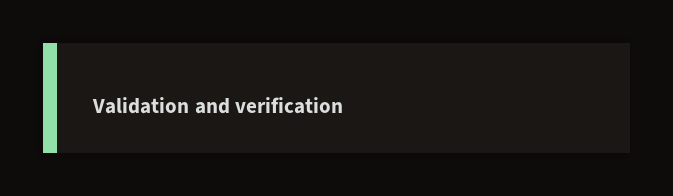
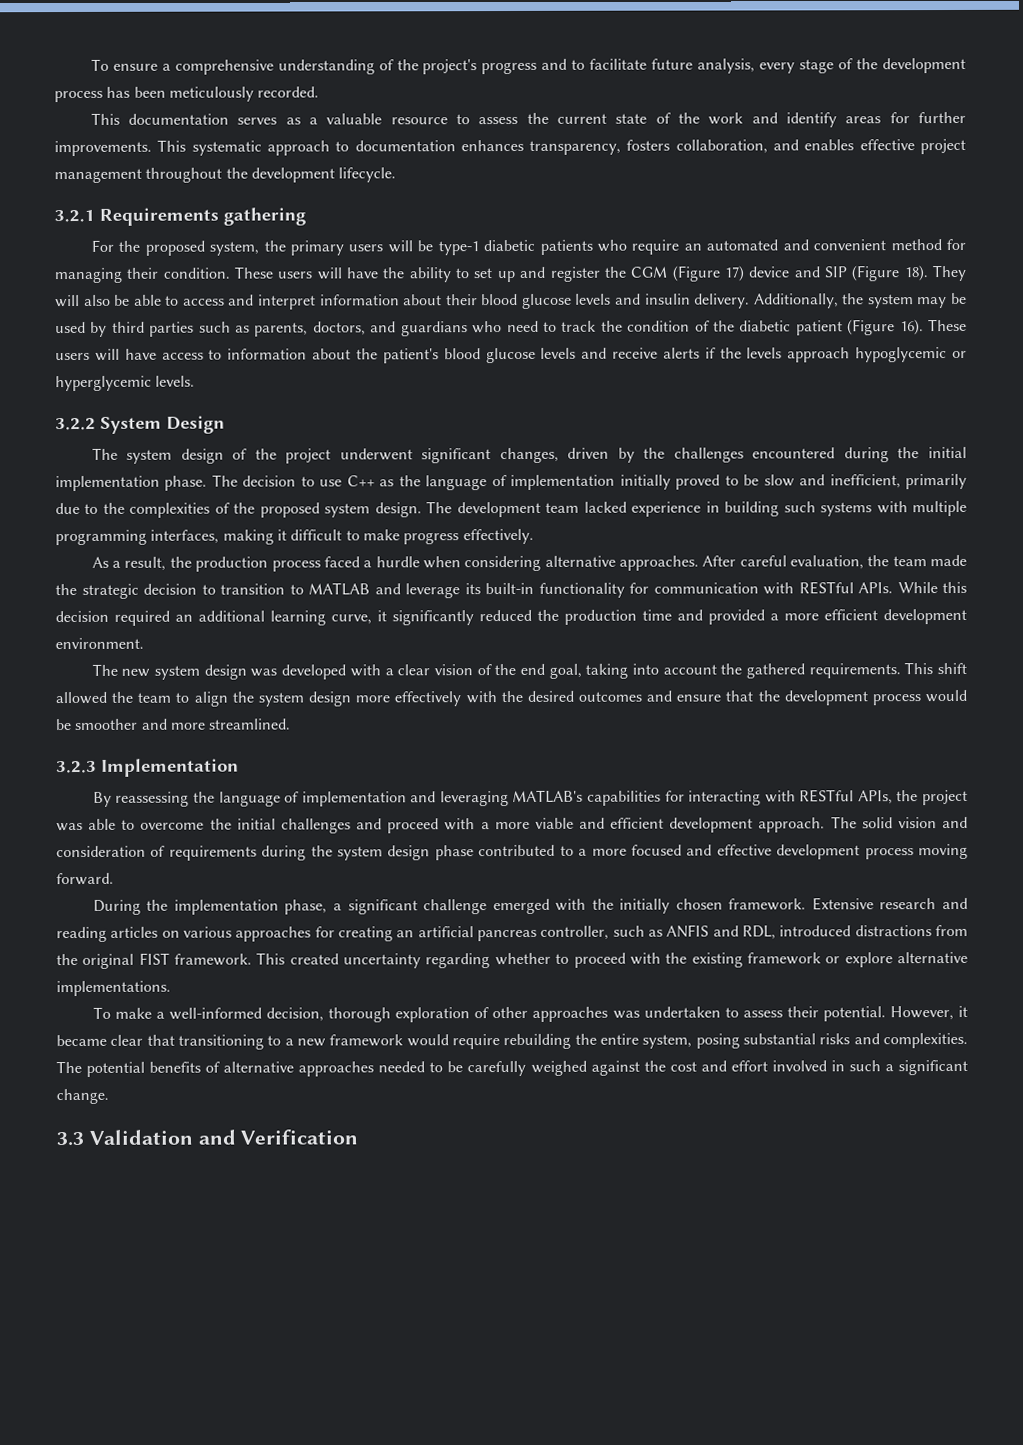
- Validation and verification
+ To ensure a comprehensive understanding of the project's progress and to facilitate future analysis, every stage of the development process has been meticulously recorded.
+ This documentation serves as a valuable resource to assess the current state of the work and identify areas for further improvements. This systematic approach to documentation enhances transparency, fosters collaboration, and enables effective project management throughout the development lifecycle.
+ 3.2.1 Requirements gathering
+ For the proposed system, the primary users will be type-1 diabetic patients who require an automated and convenient method for managing their condition. These users will have the ability to set up and register the CGM (Figure 17) device and SIP (Figure 18). They will also be able to access and interpret information about their blood glucose levels and insulin delivery. Additionally, the system may be used by third parties such as parents, doctors, and guardians who need to track the condition of the diabetic patient (Figure 16). These users will have access to information about the patient's blood glucose levels and receive alerts if the levels approach hypoglycemic or hyperglycemic levels.
+ 3.2.2 System Design
+ The system design of the project underwent significant changes, driven by the challenges encountered during the initial implementation phase. The decision to use C++ as the language of implementation initially proved to be slow and inefficient, primarily due to the complexities of the proposed system design. The development team lacked experience in building such systems with multiple programming interfaces, making it difficult to make progress effectively.
+ As a result, the production process faced a hurdle when considering alternative approaches. After careful evaluation, the team made the strategic decision to transition to MATLAB and leverage its built-in functionality for communication with RESTful APIs. While this decision required an additional learning curve, it significantly reduced the production time and provided a more efficient development environment.
+ The new system design was developed with a clear vision of the end goal, taking into account the gathered requirements. This shift allowed the team to align the system design more effectively with the desired outcomes and ensure that the development process would be smoother and more streamlined.
+ 3.2.3 Implementation
+ By reassessing the language of implementation and leveraging MATLAB's capabilities for interacting with RESTful APIs, the project was able to overcome the initial challenges and proceed with a more viable and efficient development approach. The solid vision and consideration of requirements during the system design phase contributed to a more focused and effective development process moving forward.
+ During the implementation phase, a significant challenge emerged with the initially chosen framework. Extensive research and reading articles on various approaches for creating an artificial pancreas controller, such as ANFIS and RDL, introduced distractions from the original FIST framework. This created uncertainty regarding whether to proceed with the existing framework or explore alternative implementations.
+ To make a well-informed decision, thorough exploration of other approaches was undertaken to assess their potential. However, it became clear that transitioning to a new framework would require rebuilding the entire system, posing substantial risks and complexities. The potential benefits of alternative approaches needed to be carefully weighed against the cost and effort involved in such a significant change.
+ 3.3 Validation and Verification

